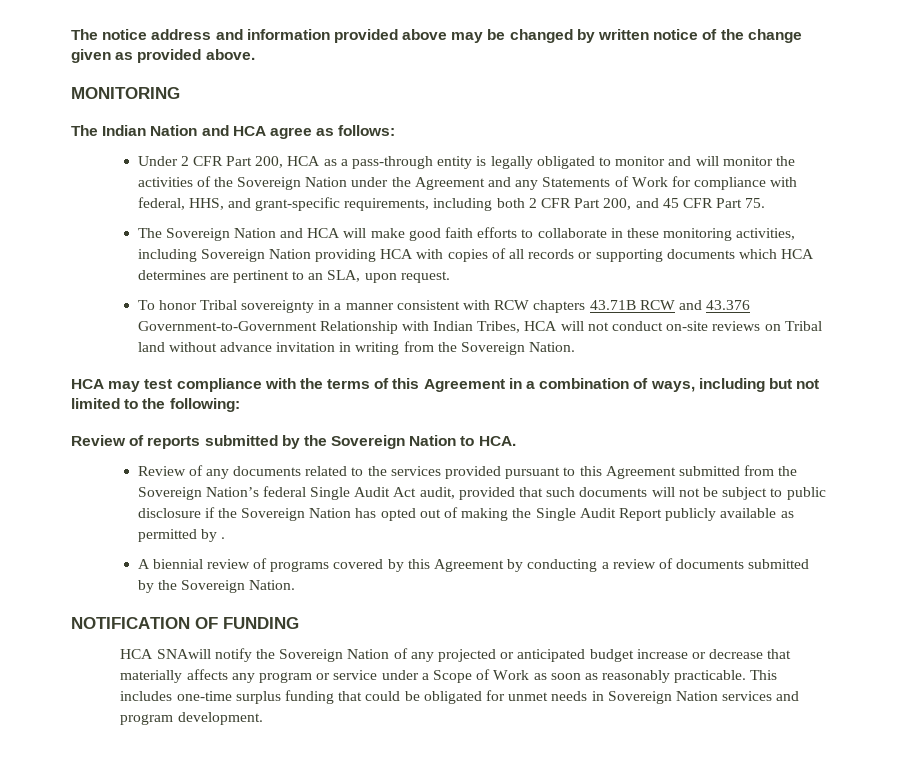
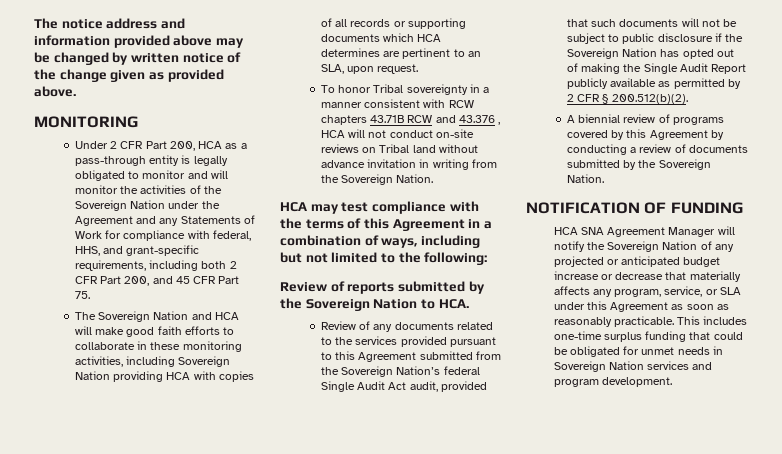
- The Indian Nation and HCA agree as follows:
- To honor Tribal sovereignty in a manner consistent with RCW chapters 43.71B RCW and 43.376 Government-to-Government Relationship with Indian Tribes, HCA will not conduct on-site reviews on Tribal land without advance invitation in writing from the Sovereign Nation.
+ To honor Tribal sovereignty in a manner consistent with RCW chapters 43.71B RCW and 43.376 , HCA will not conduct on-site reviews on Tribal land without advance invitation in writing from the Sovereign Nation.
- Review of any documents related to the services provided pursuant to this Agreement submitted from the Sovereign Nation’s federal Single Audit Act audit, provided that such documents will not be subject to public disclosure if the Sovereign Nation has opted out of making the Single Audit Report publicly available as permitted by .
+ Review of any documents related to the services provided pursuant to this Agreement submitted from the Sovereign Nation’s federal Single Audit Act audit, provided that such documents will not be subject to public disclosure if the Sovereign Nation has opted out of making the Single Audit Report publicly available as permitted by 2 CFR § 200.512(b)(2).
- HCA SNAwill notify the Sovereign Nation of any projected or anticipated budget increase or decrease that materially affects any program or service under a Scope of Work as soon as reasonably practicable.
+ HCA SNA Agreement Manager will notify the Sovereign Nation of any projected or anticipated budget increase or decrease that materially affects any program, service, or SLA under this Agreement as soon as reasonably practicable.

